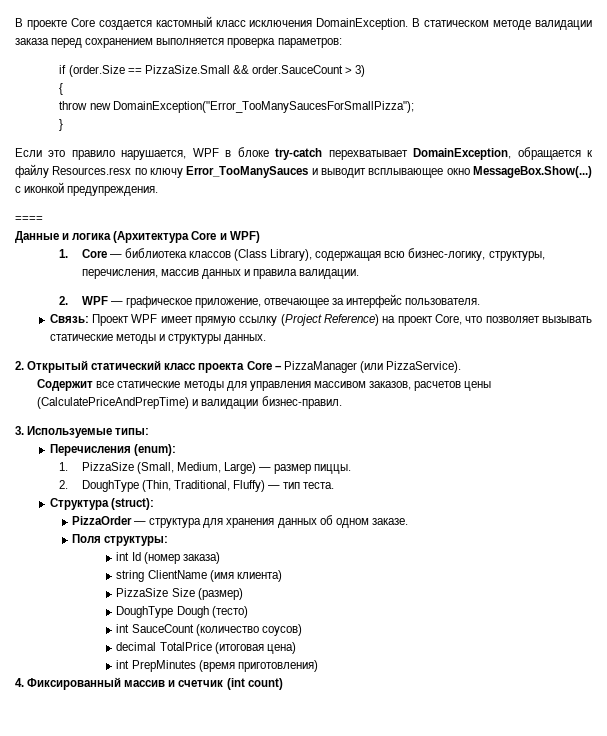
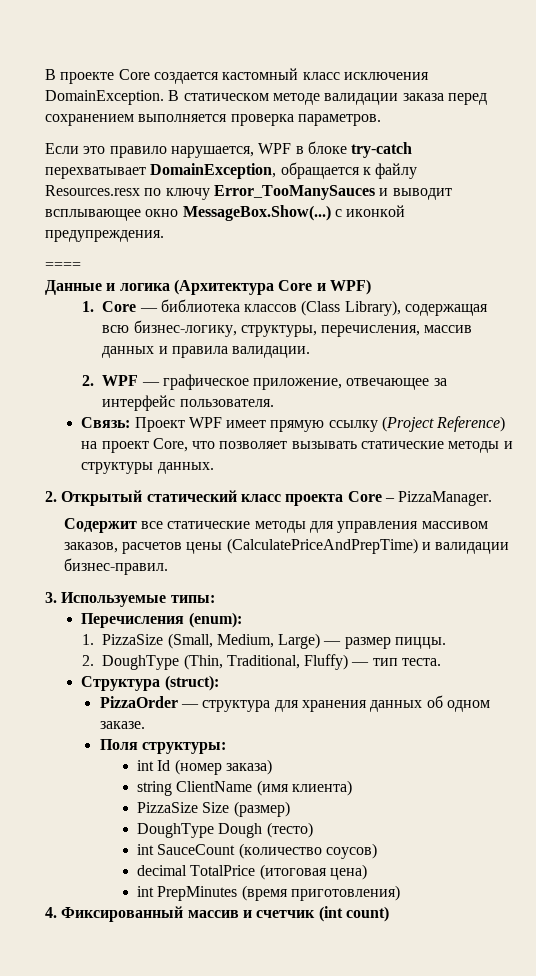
- В статическом методе валидации заказа перед сохранением выполняется проверка параметров:
- if (order.Size == PizzaSize.Small && order.SauceCount > 3)
- {
- throw new DomainException("Error_TooManySaucesForSmallPizza");
- }
+ В статическом методе валидации заказа перед сохранением выполняется проверка параметров.
- 2. Открытый статический класс проекта Core – PizzaManager (или PizzaService).
+ 2. Открытый статический класс проекта Core – PizzaManager.

